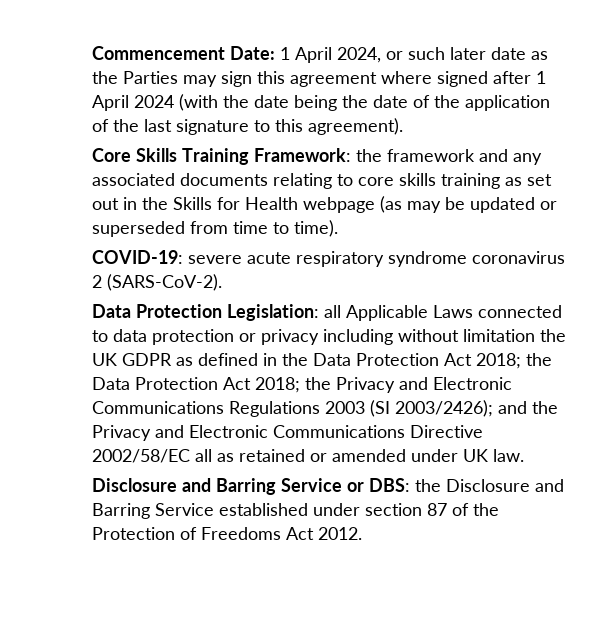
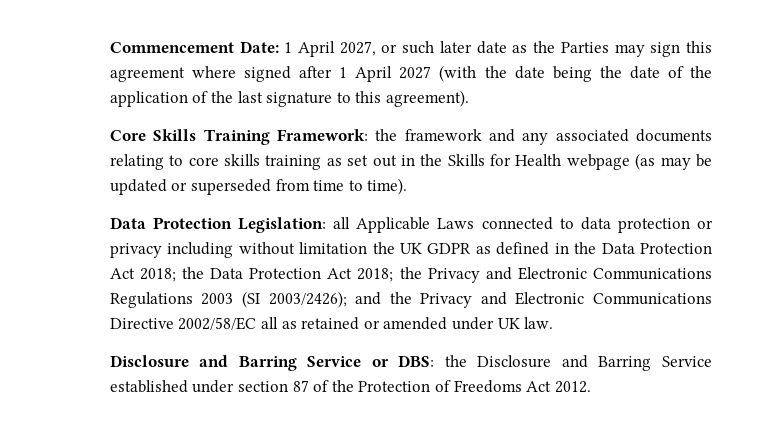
- Commencement Date: 1 April 2024, or such later date as the Parties may sign this agreement where signed after 1 April 2024 (with the date being the date of the application of the last signature to this agreement).
+ Commencement Date: 1 April 2027, or such later date as the Parties may sign this agreement where signed after 1 April 2027 (with the date being the date of the application of the last signature to this agreement).
- COVID-19: severe acute respiratory syndrome coronavirus 2 (SARS-CoV-2).

